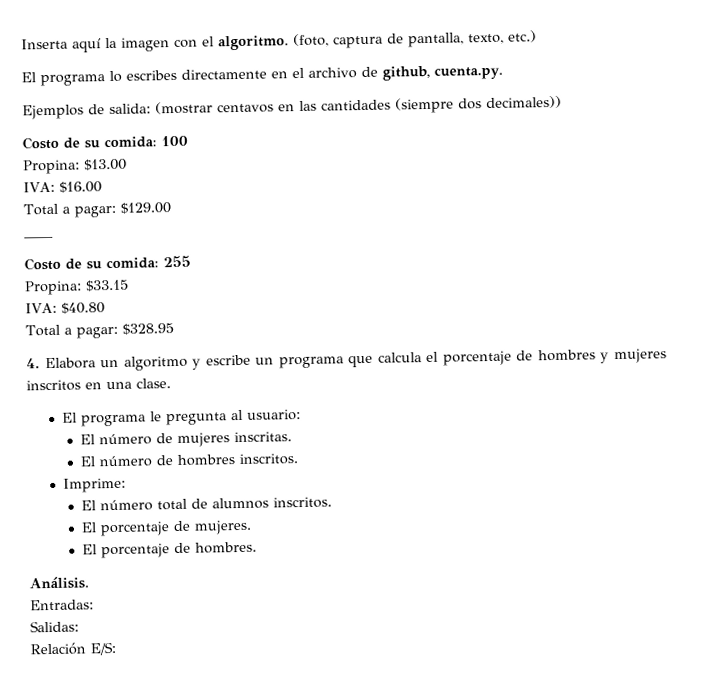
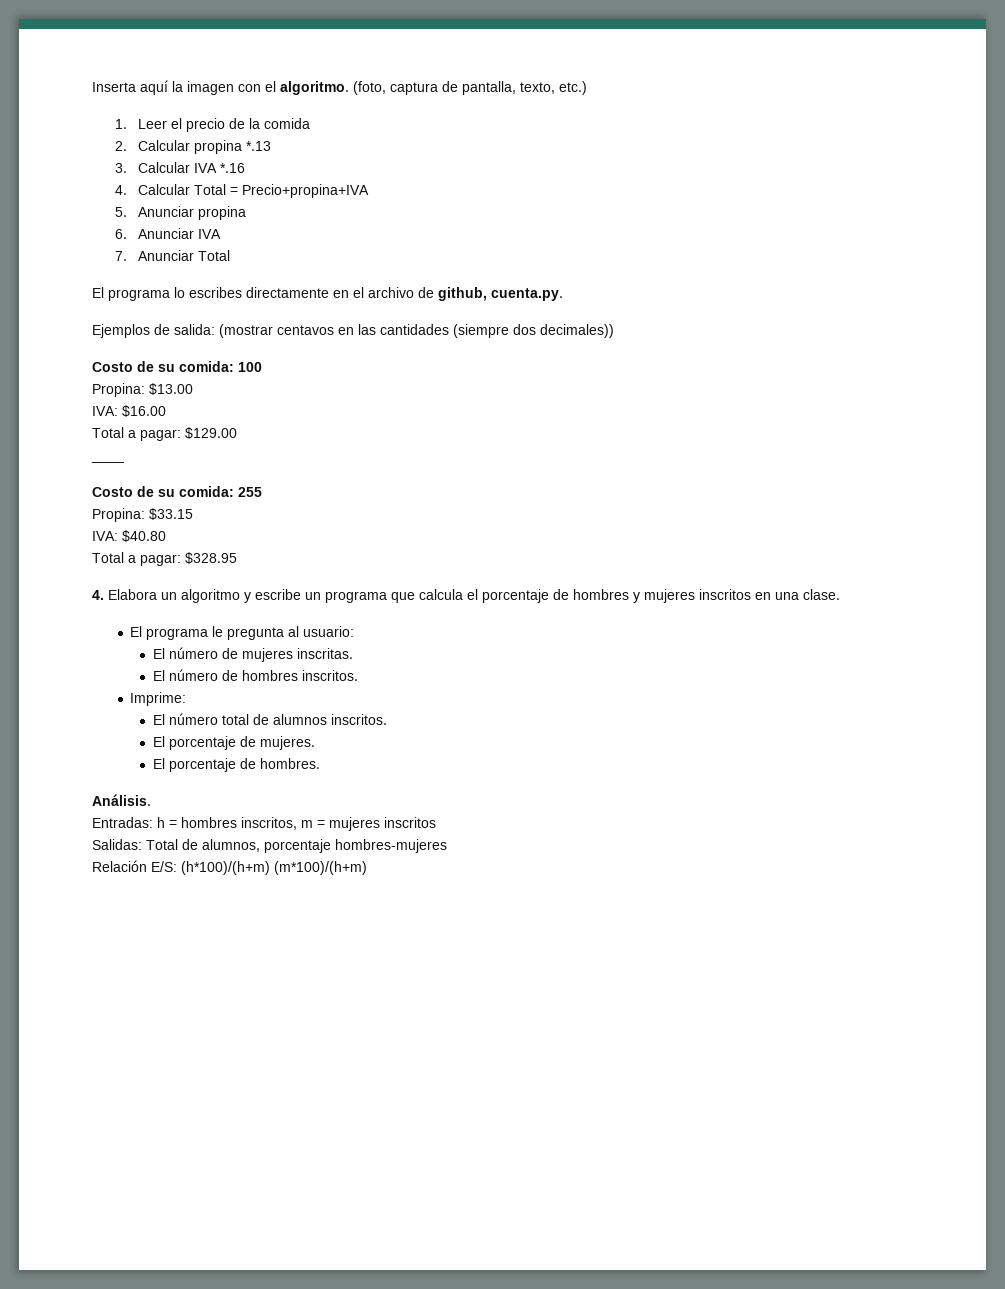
+ 1. Leer el precio de la comida
+ 2. Calcular propina *.13
+ 3. Calcular IVA *.16
+ 4. Calcular Total = Precio+propina+IVA
+ 5. Anunciar propina
+ 6. Anunciar IVA
+ 7. Anunciar Total
- Entradas:
- Salidas:
+ Entradas: h = hombres inscritos, m = mujeres inscritos
+ Salidas: Total de alumnos, porcentaje hombres-mujeres
- Relación E/S:
+ Relación E/S: (h*100)/(h+m) (m*100)/(h+m)

